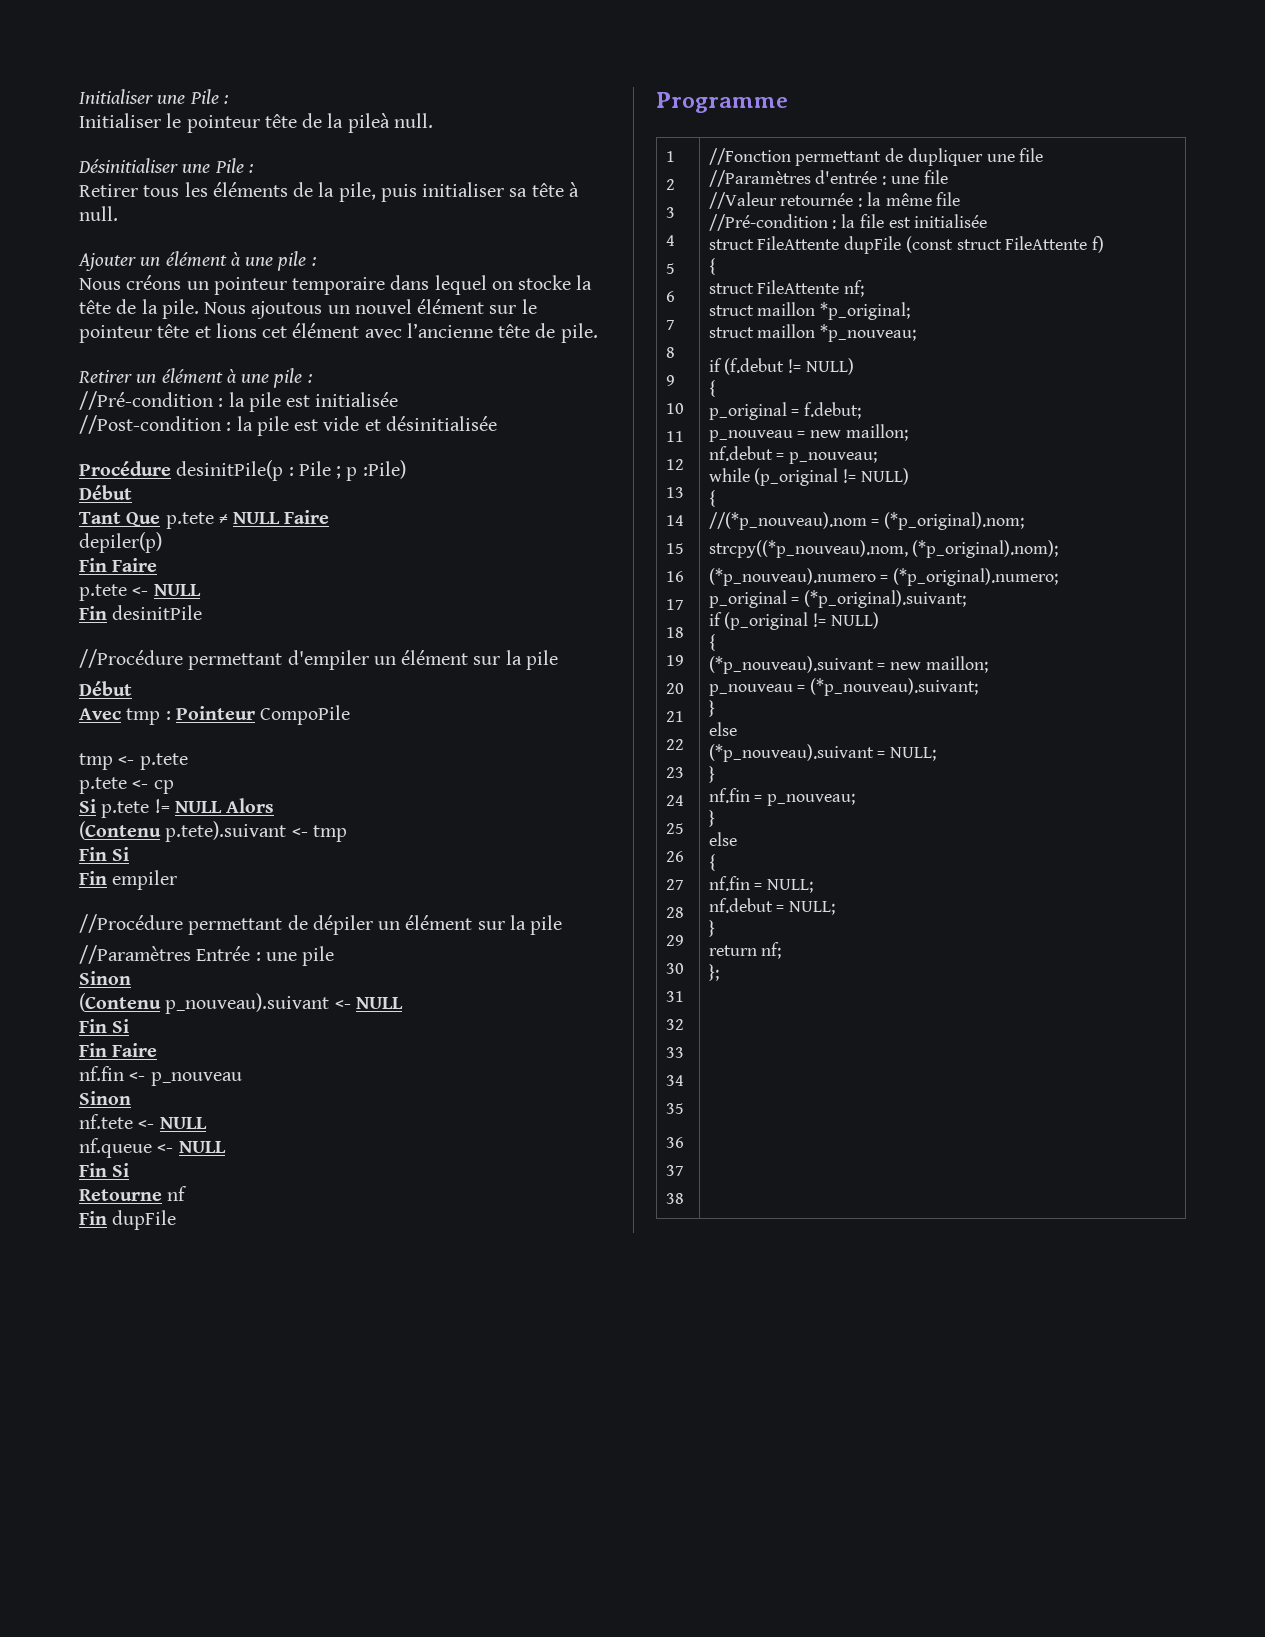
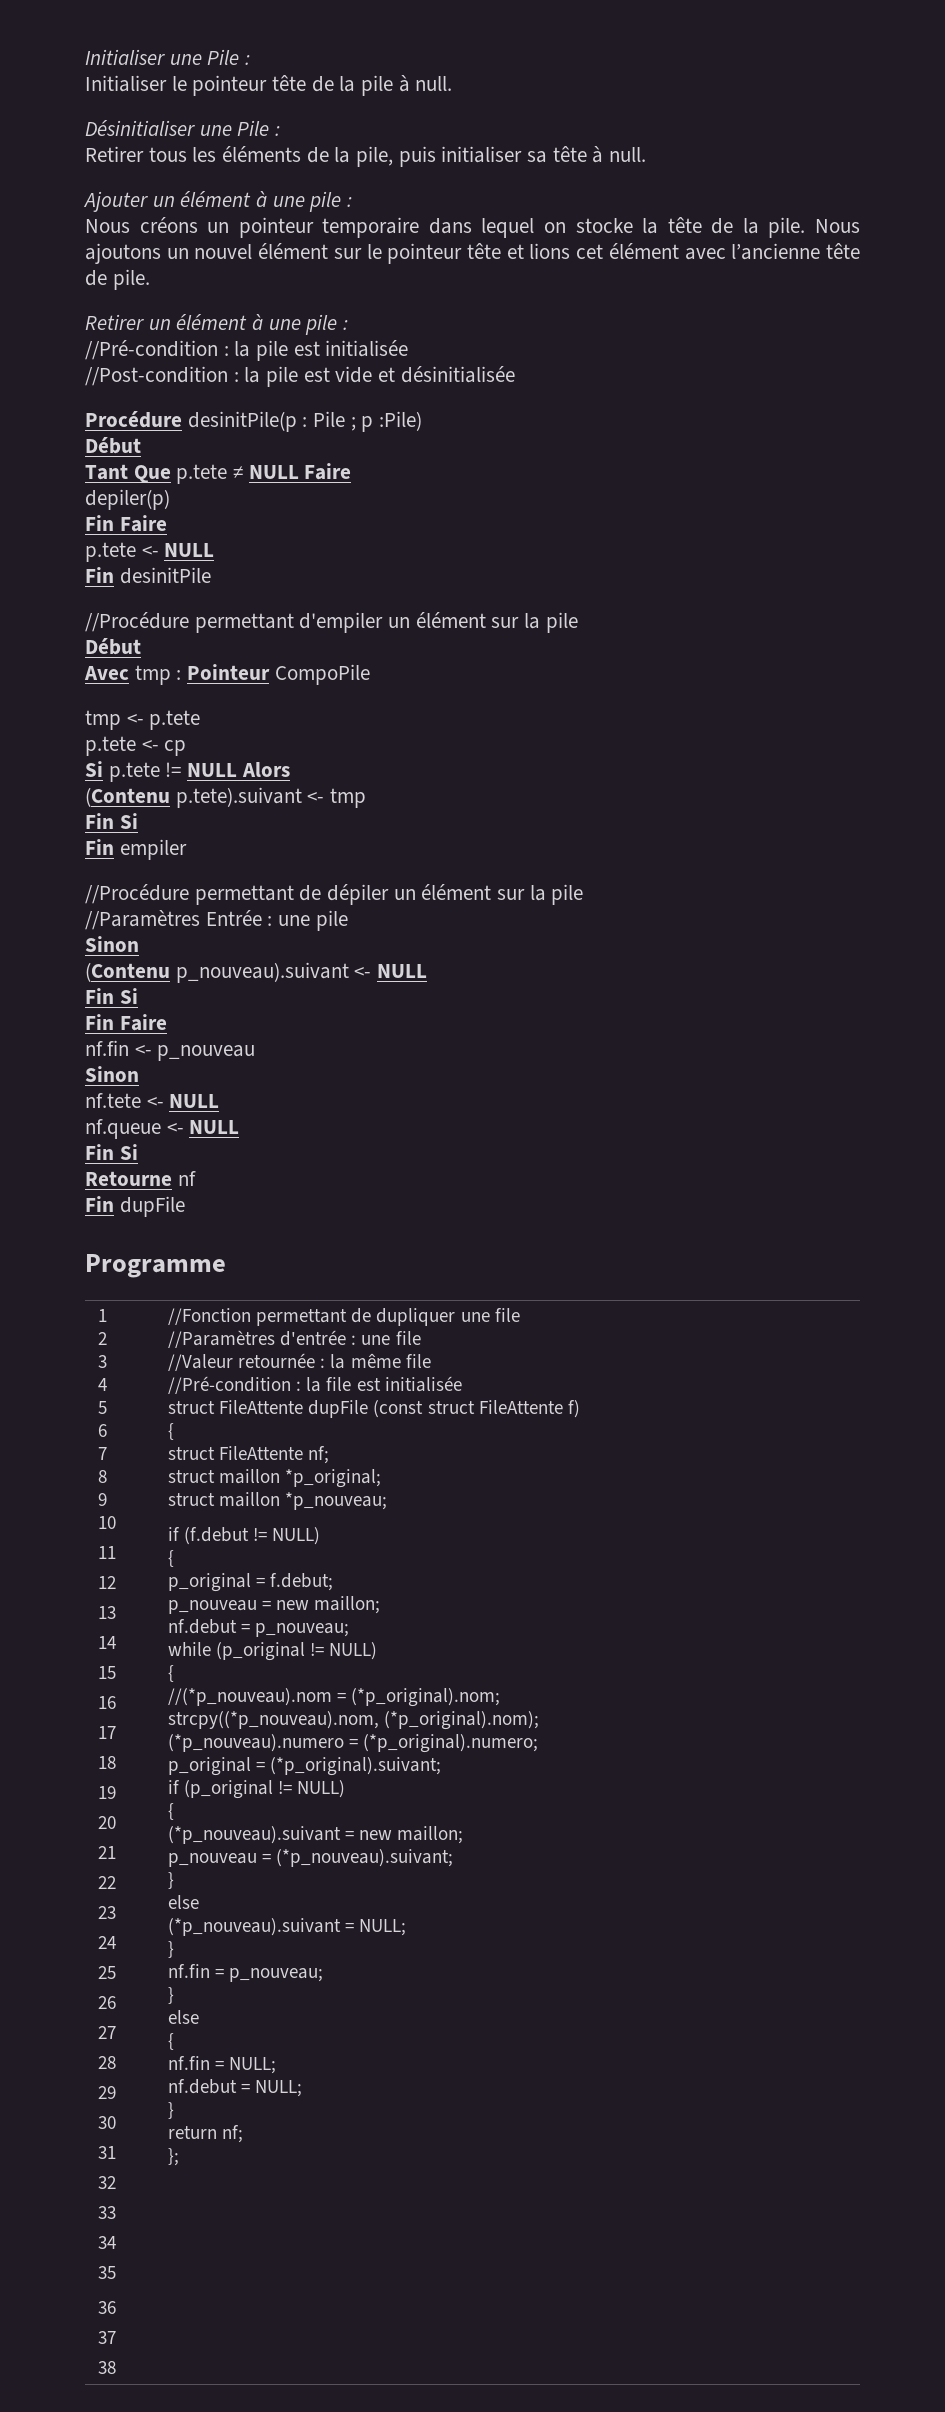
- Initialiser le pointeur tête de la pileà null.
+ Initialiser le pointeur tête de la pile à null.
- Nous ajoutous un nouvel élément sur le pointeur tête et lions cet élément avec l’ancienne tête de pile.
+ Nous ajoutons un nouvel élément sur le pointeur tête et lions cet élément avec l’ancienne tête de pile.

